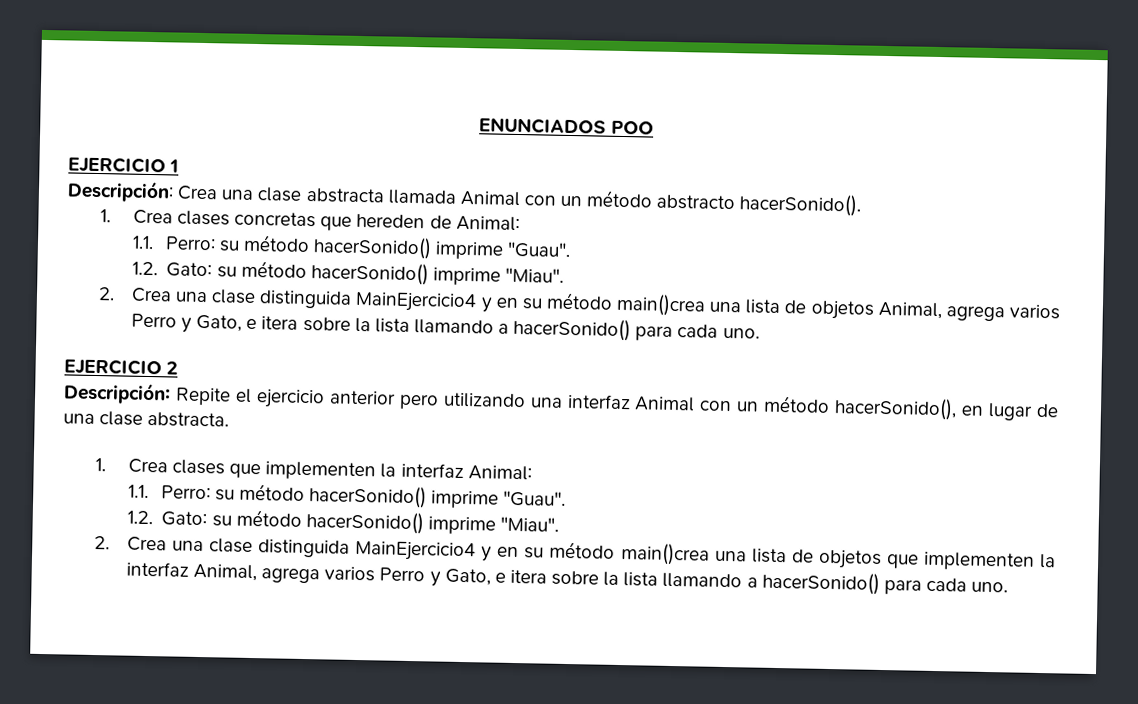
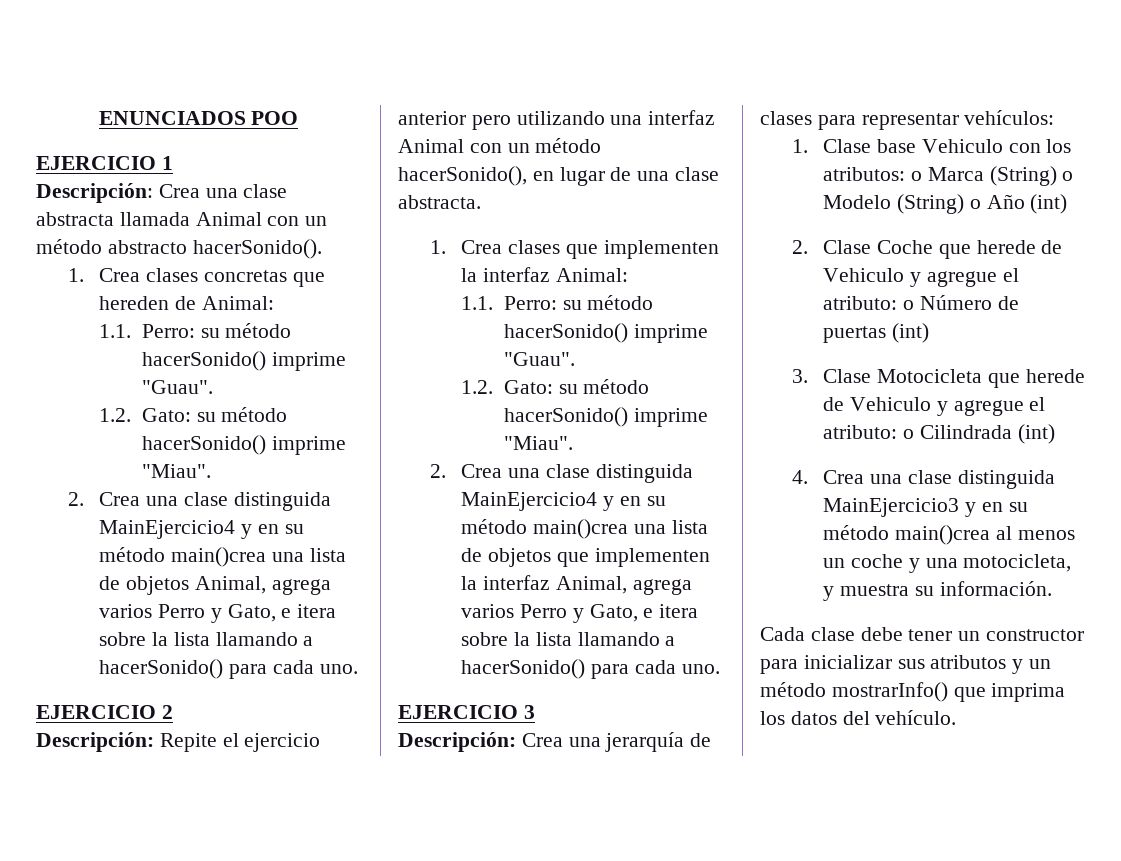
+ EJERCICIO 3
+ Descripción: Crea una jerarquía de clases para representar vehículos:
+ 1. Clase base Vehiculo con los atributos: o Marca (String) o Modelo (String) o Año (int)
+ 2. Clase Coche que herede de Vehiculo y agregue el atributo: o Número de puertas (int)
+ 3. Clase Motocicleta que herede de Vehiculo y agregue el atributo: o Cilindrada (int)
+ 4. Crea una clase distinguida MainEjercicio3 y en su método main()crea al menos un coche y una motocicleta, y muestra su información.
+ Cada clase debe tener un constructor para inicializar sus atributos y un método mostrarInfo() que imprima los datos del vehículo.

